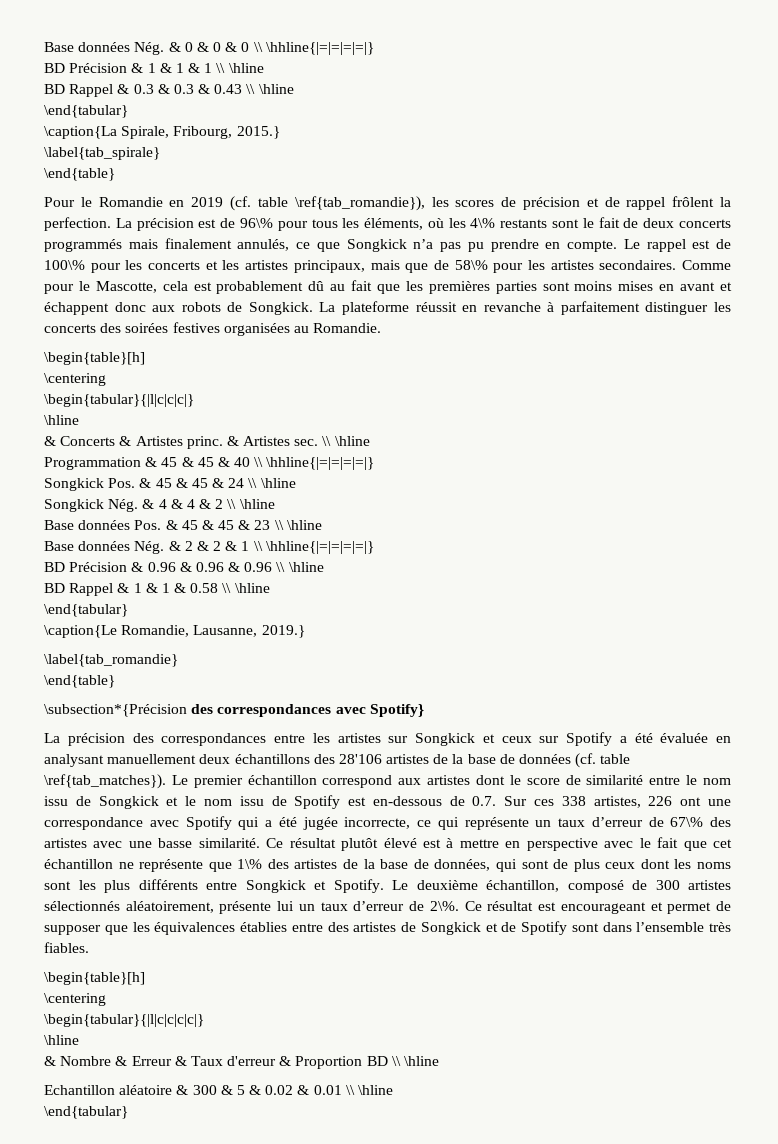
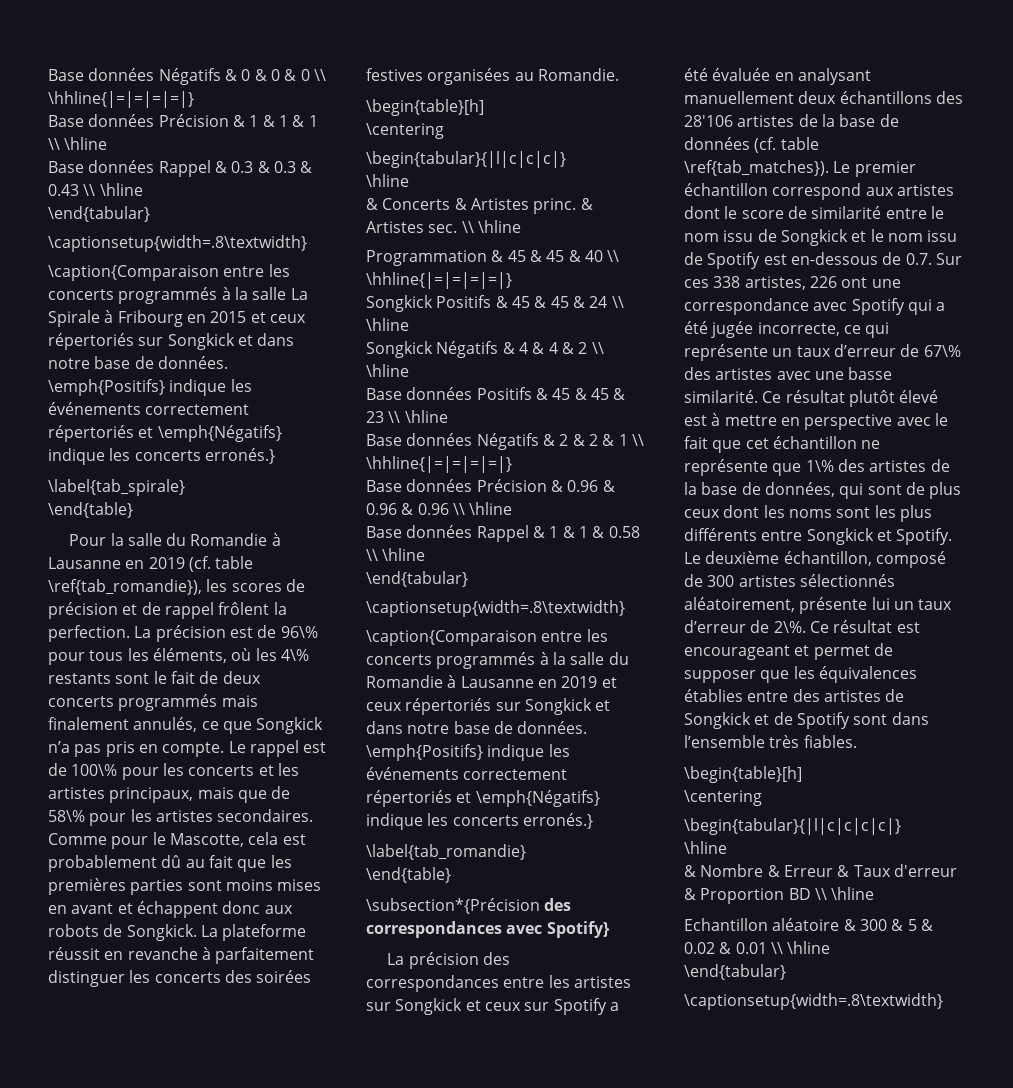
- Base données Nég. & 0 & 0 & 0 \\ \hhline{|=|=|=|=|}
+ Base données Négatifs & 0 & 0 & 0 \\ \hhline{|=|=|=|=|}
- BD Précision & 1 & 1 & 1 \\ \hline
+ Base données Précision & 1 & 1 & 1 \\ \hline
- BD Rappel & 0.3 & 0.3 & 0.43 \\ \hline
+ Base données Rappel & 0.3 & 0.3 & 0.43 \\ \hline
  \end{tabular}
- \caption{La Spirale, Fribourg, 2015.}
+ \captionsetup{width=.8\textwidth}
+ \caption{Comparaison entre les concerts programmés à la salle La Spirale à Fribourg en 2015 et ceux répertoriés sur Songkick et dans notre base de données. \emph{Positifs} indique les événements correctement répertoriés et \emph{Négatifs} indique les concerts erronés.}
  \label{tab_spirale}
  \end{table}
- Pour le Romandie en 2019 (cf. table \ref{tab_romandie}), les scores de précision et de rappel frôlent la perfection.
+ Pour la salle du Romandie à Lausanne en 2019 (cf. table \ref{tab_romandie}), les scores de précision et de rappel frôlent la perfection.
- La précision est de 96\% pour tous les éléments, où les 4\% restants sont le fait de deux concerts programmés mais finalement annulés, ce que Songkick n’a pas pu prendre en compte.
+ La précision est de 96\% pour tous les éléments, où les 4\% restants sont le fait de deux concerts programmés mais finalement annulés, ce que Songkick n’a pas pris en compte.
- Songkick Pos. & 45 & 45 & 24 \\ \hline
+ Songkick Positifs & 45 & 45 & 24 \\ \hline
- Songkick Nég. & 4 & 4 & 2 \\ \hline
+ Songkick Négatifs & 4 & 4 & 2 \\ \hline
- Base données Pos. & 45 & 45 & 23 \\ \hline
+ Base données Positifs & 45 & 45 & 23 \\ \hline
- Base données Nég. & 2 & 2 & 1 \\ \hhline{|=|=|=|=|}
+ Base données Négatifs & 2 & 2 & 1 \\ \hhline{|=|=|=|=|}
- BD Précision & 0.96 & 0.96 & 0.96 \\ \hline
+ Base données Précision & 0.96 & 0.96 & 0.96 \\ \hline
- BD Rappel & 1 & 1 & 0.58 \\ \hline
+ Base données Rappel & 1 & 1 & 0.58 \\ \hline
  \end{tabular}
- \caption{Le Romandie, Lausanne, 2019.}
+ \captionsetup{width=.8\textwidth}
+ \caption{Comparaison entre les concerts programmés à la salle du Romandie à Lausanne en 2019 et ceux répertoriés sur Songkick et dans notre base de données. \emph{Positifs} indique les événements correctement répertoriés et \emph{Négatifs} indique les concerts erronés.}
  Echantillon aléatoire & 300 & 5 & 0.02 & 0.01 \\ \hline
  \end{tabular}
+ \captionsetup{width=.8\textwidth}

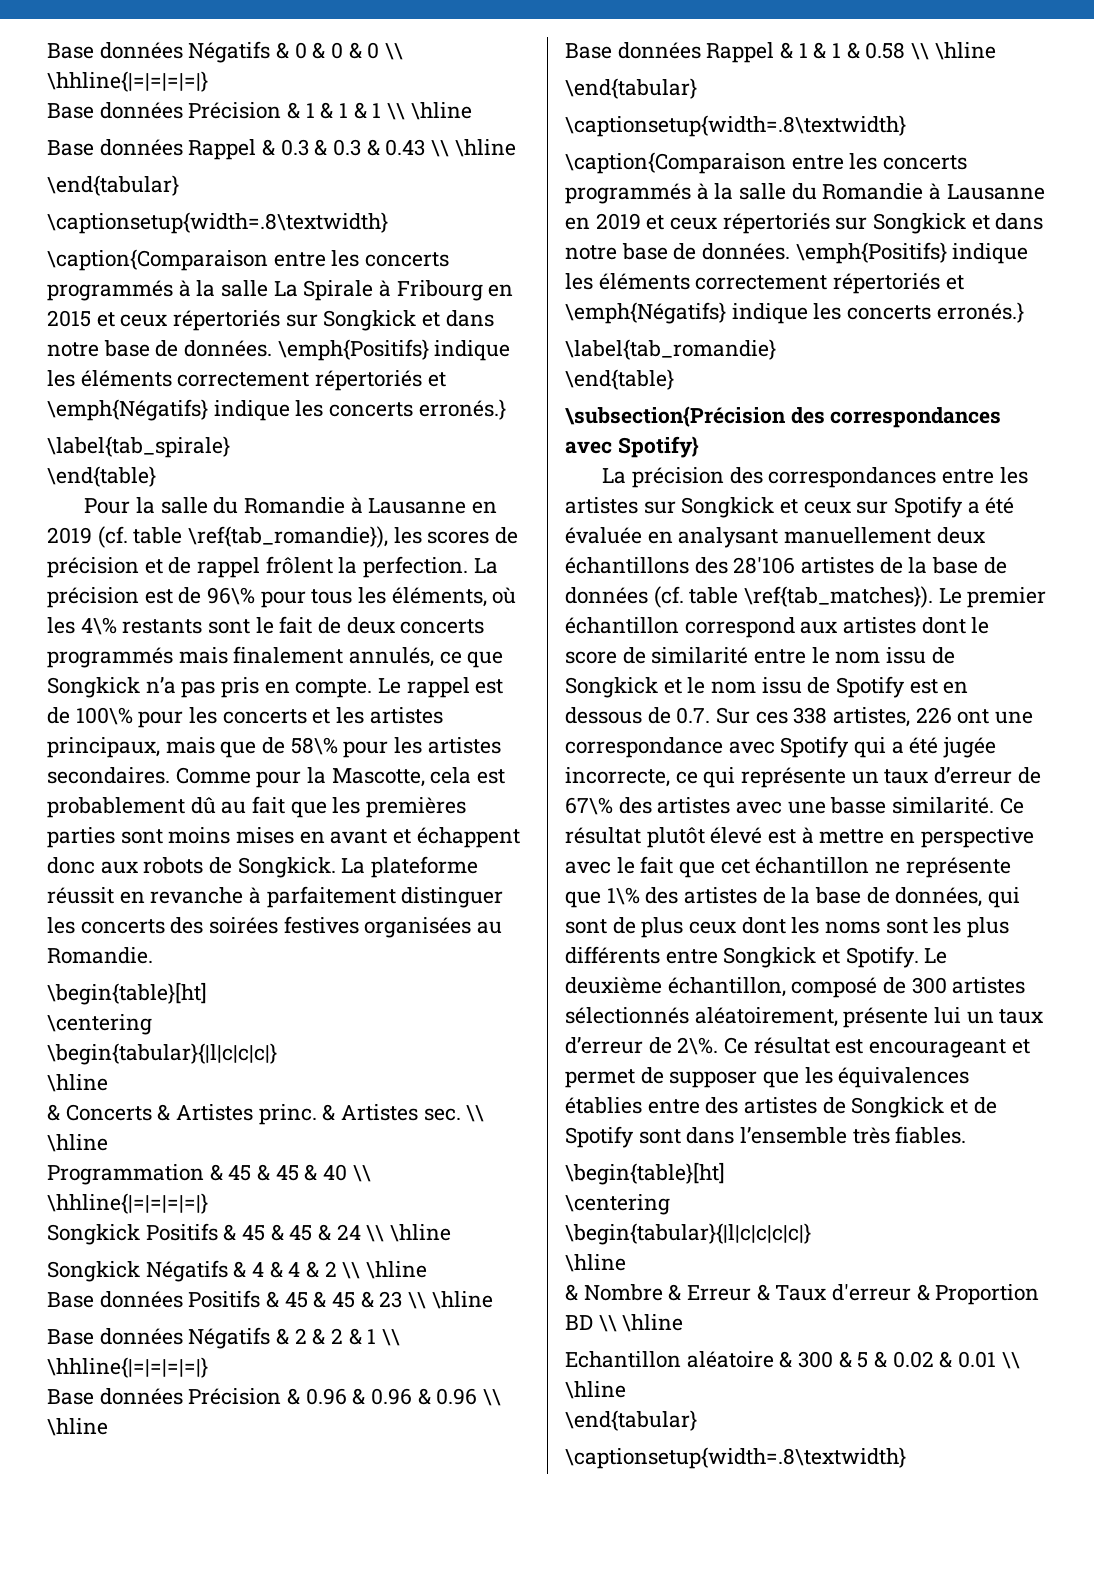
- \caption{Comparaison entre les concerts programmés à la salle La Spirale à Fribourg en 2015 et ceux répertoriés sur Songkick et dans notre base de données. \emph{Positifs} indique les événements correctement répertoriés et \emph{Négatifs} indique les concerts erronés.}
+ \caption{Comparaison entre les concerts programmés à la salle La Spirale à Fribourg en 2015 et ceux répertoriés sur Songkick et dans notre base de données. \emph{Positifs} indique les éléments correctement répertoriés et \emph{Négatifs} indique les concerts erronés.}
- Comme pour le Mascotte, cela est probablement dû au fait que les premières parties sont moins mises en avant et échappent donc aux robots de Songkick.
+ Comme pour la Mascotte, cela est probablement dû au fait que les premières parties sont moins mises en avant et échappent donc aux robots de Songkick.
  La plateforme réussit en revanche à parfaitement distinguer les concerts des soirées festives organisées au Romandie.
- \begin{table}[h]
+ \begin{table}[ht]
- \caption{Comparaison entre les concerts programmés à la salle du Romandie à Lausanne en 2019 et ceux répertoriés sur Songkick et dans notre base de données. \emph{Positifs} indique les événements correctement répertoriés et \emph{Négatifs} indique les concerts erronés.}
+ \caption{Comparaison entre les concerts programmés à la salle du Romandie à Lausanne en 2019 et ceux répertoriés sur Songkick et dans notre base de données. \emph{Positifs} indique les éléments correctement répertoriés et \emph{Négatifs} indique les concerts erronés.}
- \subsection*{Précision des correspondances avec Spotify}
+ \subsection{Précision des correspondances avec Spotify}
- Le premier échantillon correspond aux artistes dont le score de similarité entre le nom issu de Songkick et le nom issu de Spotify est en-dessous de 0.7. Sur ces 338 artistes, 226 ont une correspondance avec Spotify qui a été jugée incorrecte, ce qui représente un taux d’erreur de 67\% des artistes avec une basse similarité.
+ Le premier échantillon correspond aux artistes dont le score de similarité entre le nom issu de Songkick et le nom issu de Spotify est en dessous de 0.7. Sur ces 338 artistes, 226 ont une correspondance avec Spotify qui a été jugée incorrecte, ce qui représente un taux d’erreur de 67\% des artistes avec une basse similarité.
  Ce résultat est encourageant et permet de supposer que les équivalences établies entre des artistes de Songkick et de Spotify sont dans l’ensemble très fiables.
- \begin{table}[h]
+ \begin{table}[ht]

